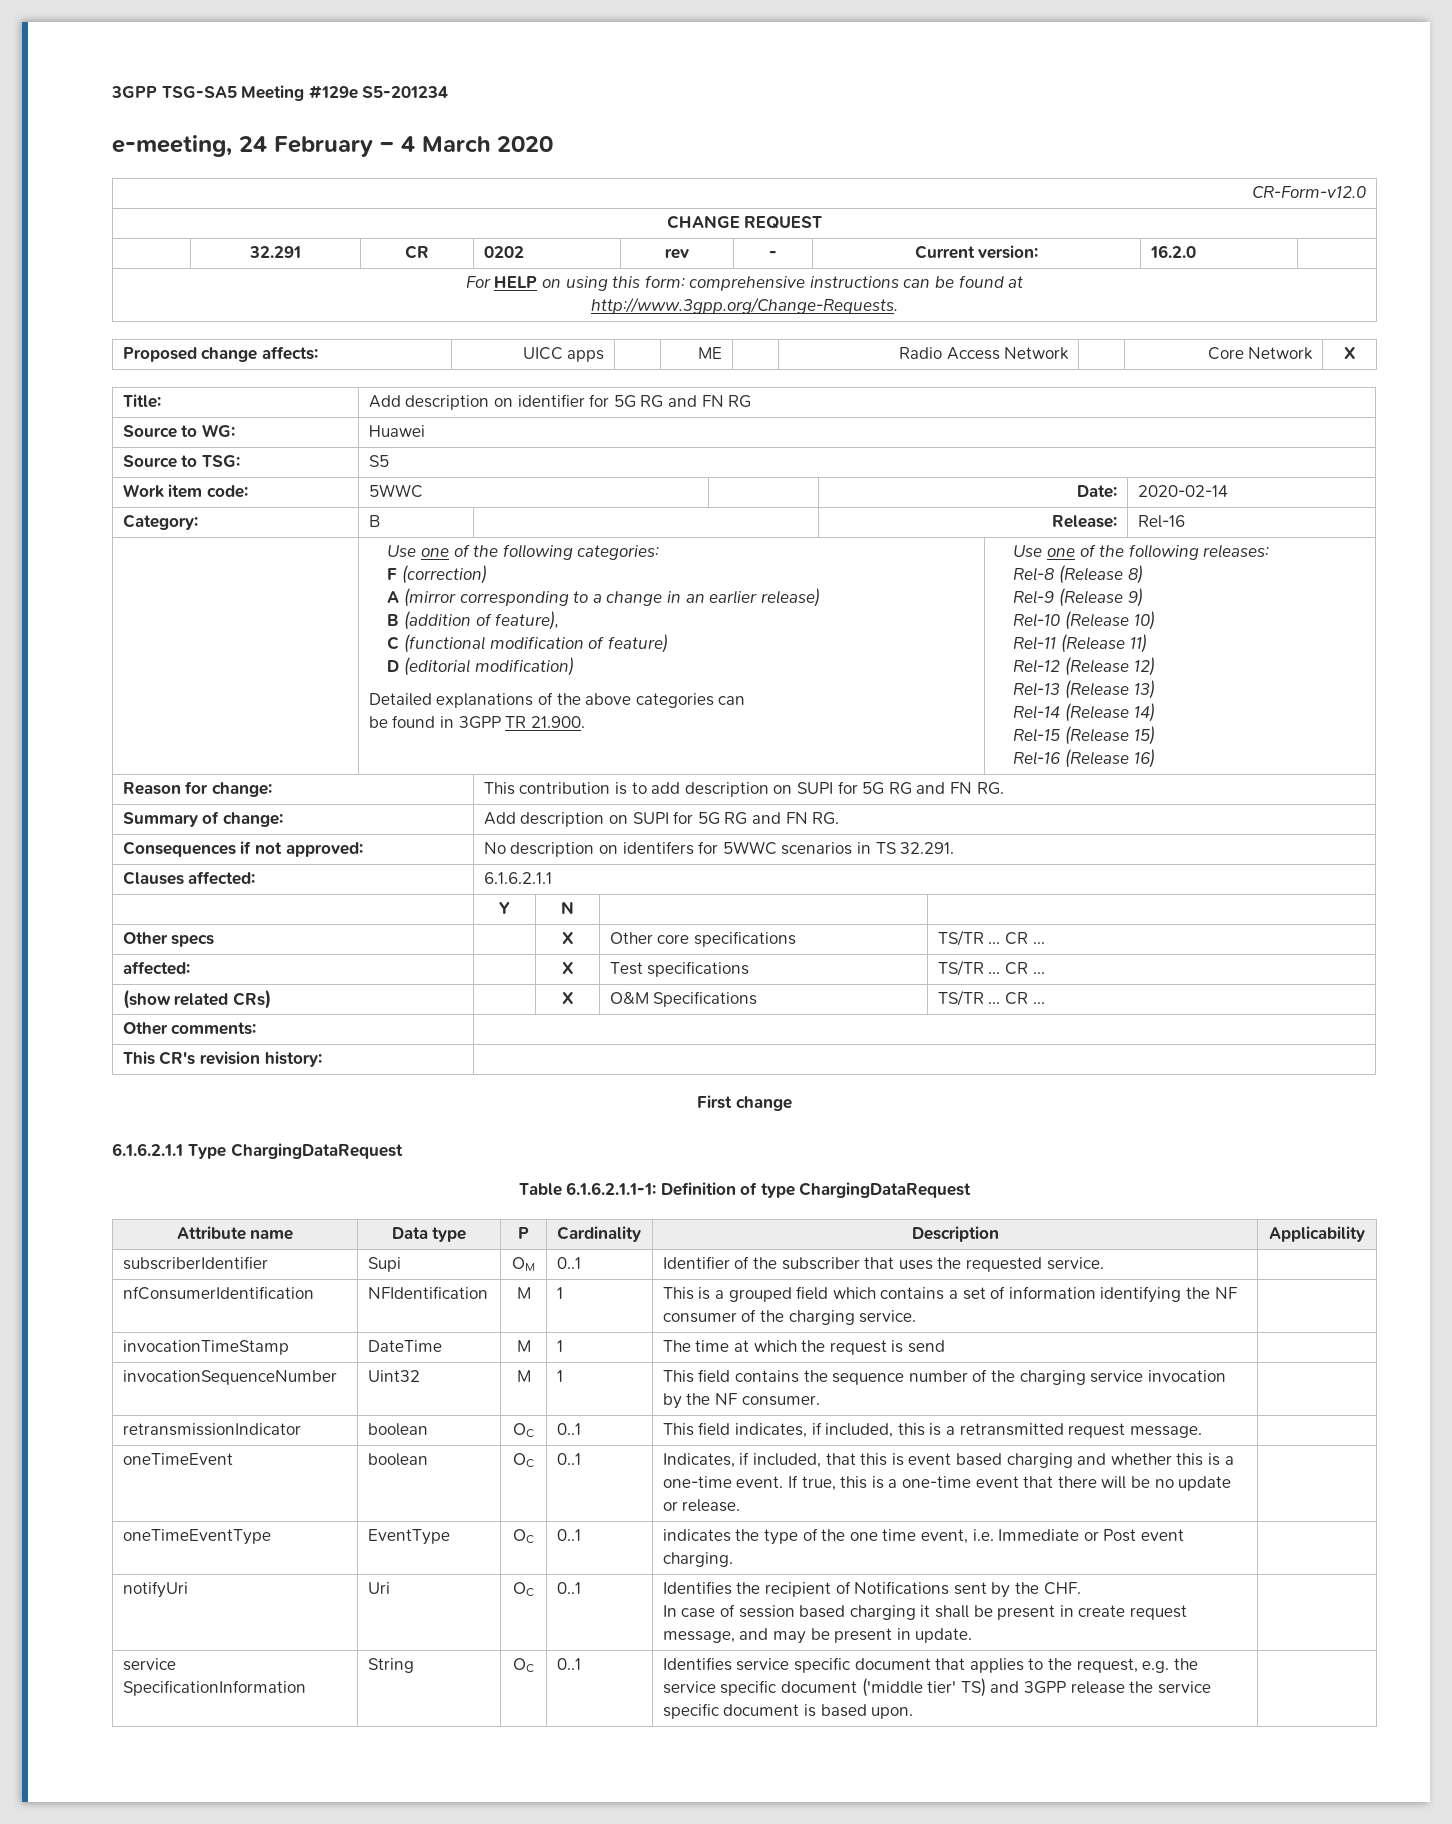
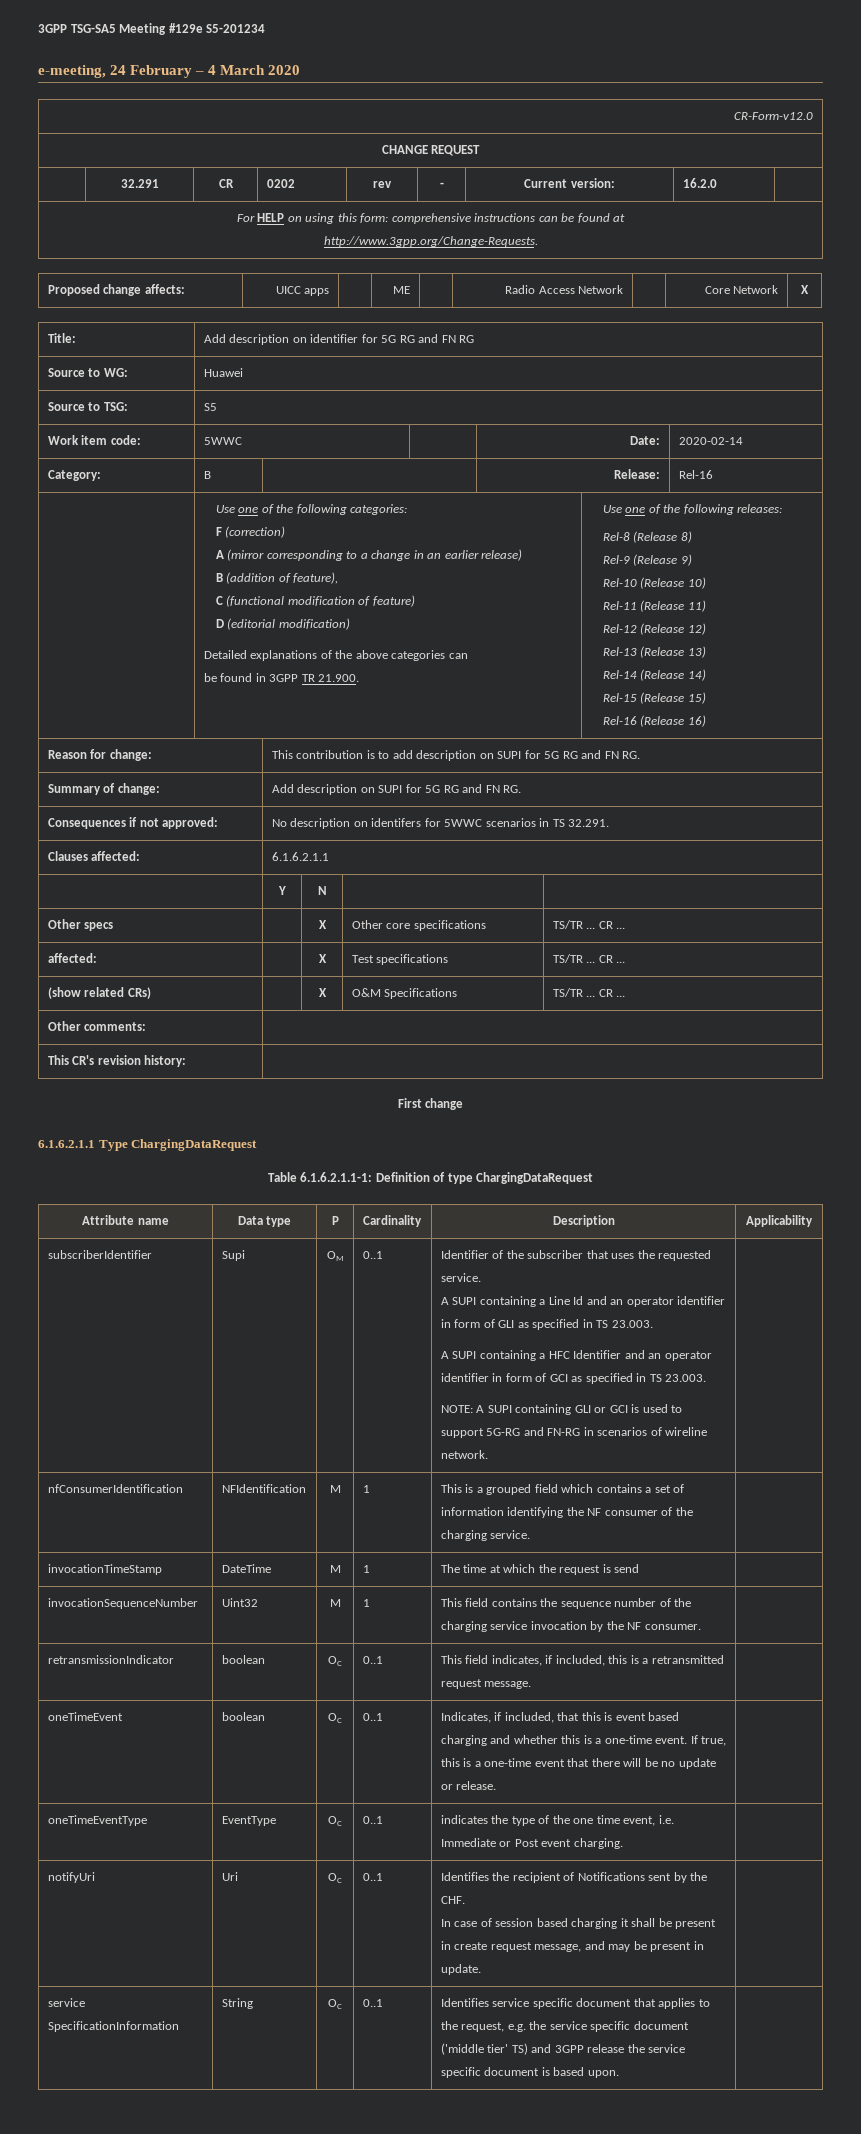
+ A SUPI containing a Line Id and an operator identifier in form of GLI as specified in TS 23.003.
+ A SUPI containing a HFC Identifier and an operator identifier in form of GCI as specified in TS 23.003.
+ NOTE: A SUPI containing GLI or GCI is used to support 5G-RG and FN-RG in scenarios of wireline network.

